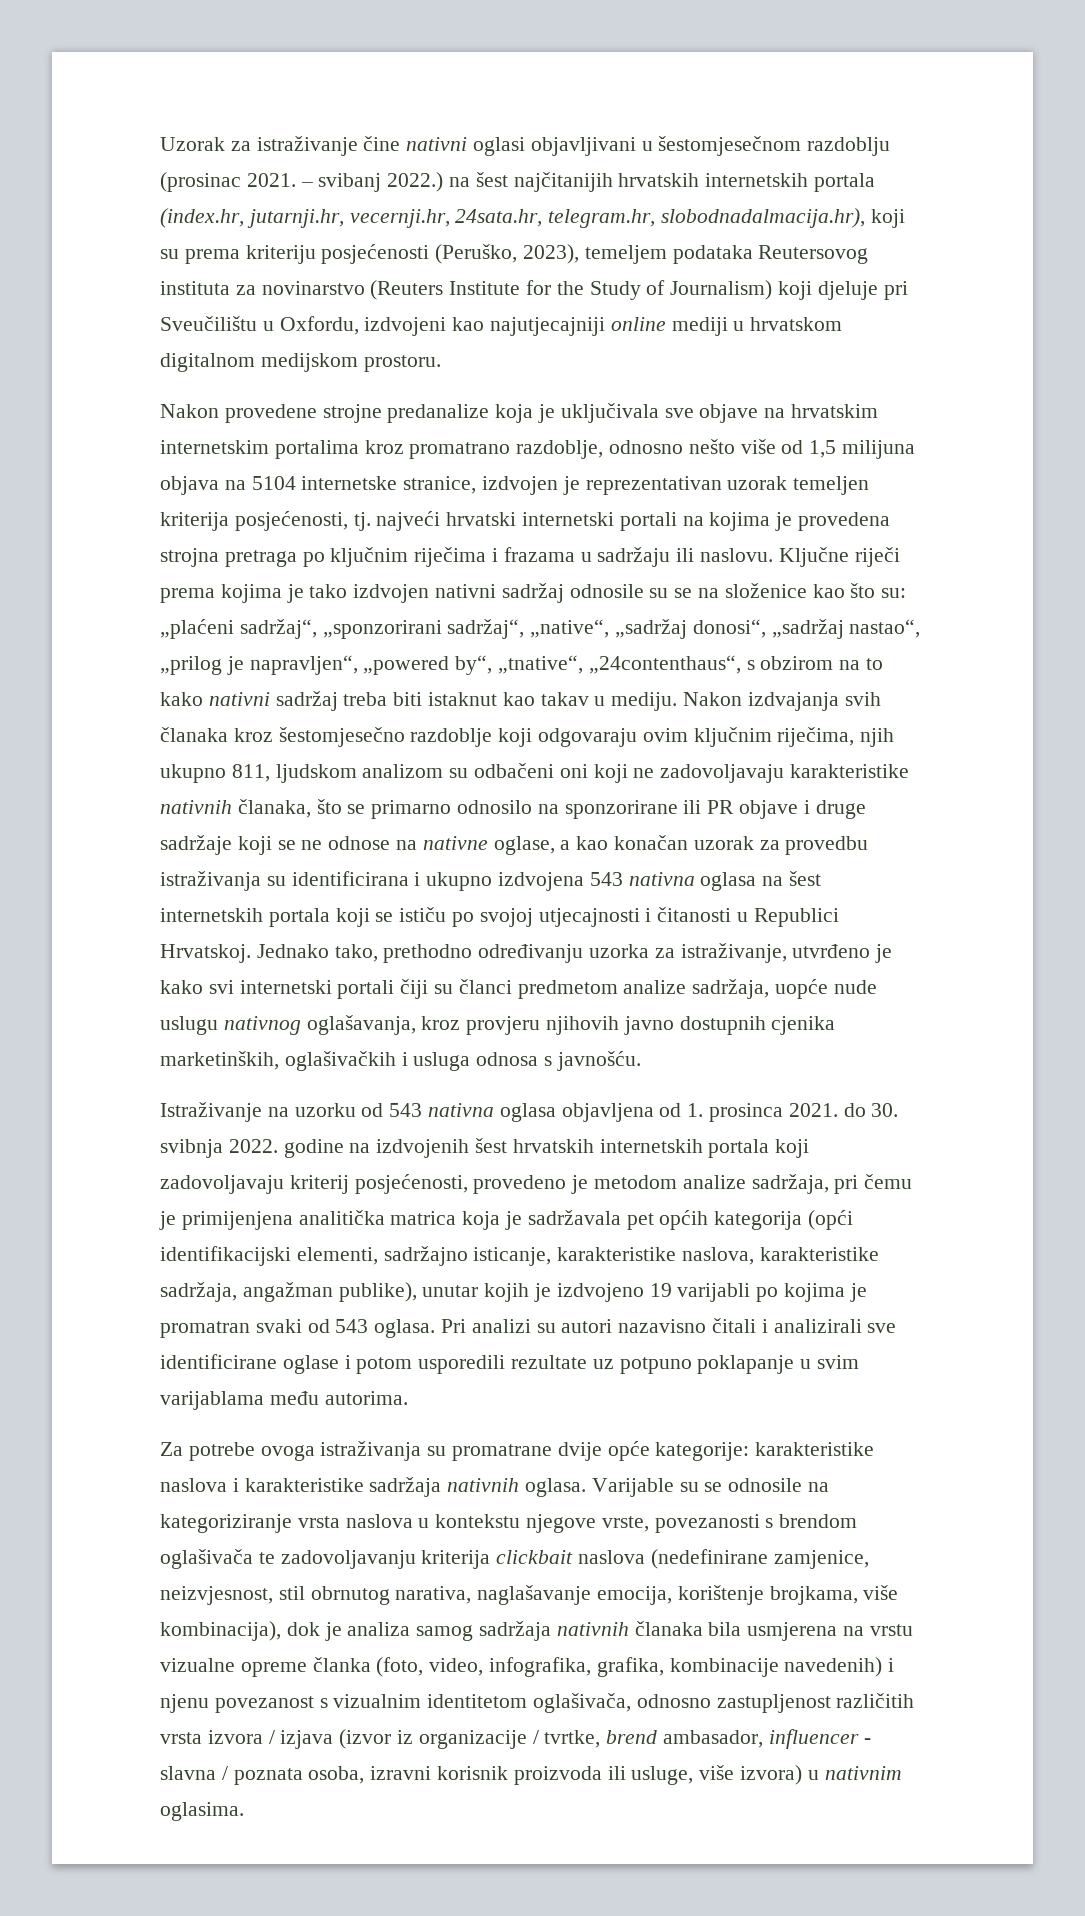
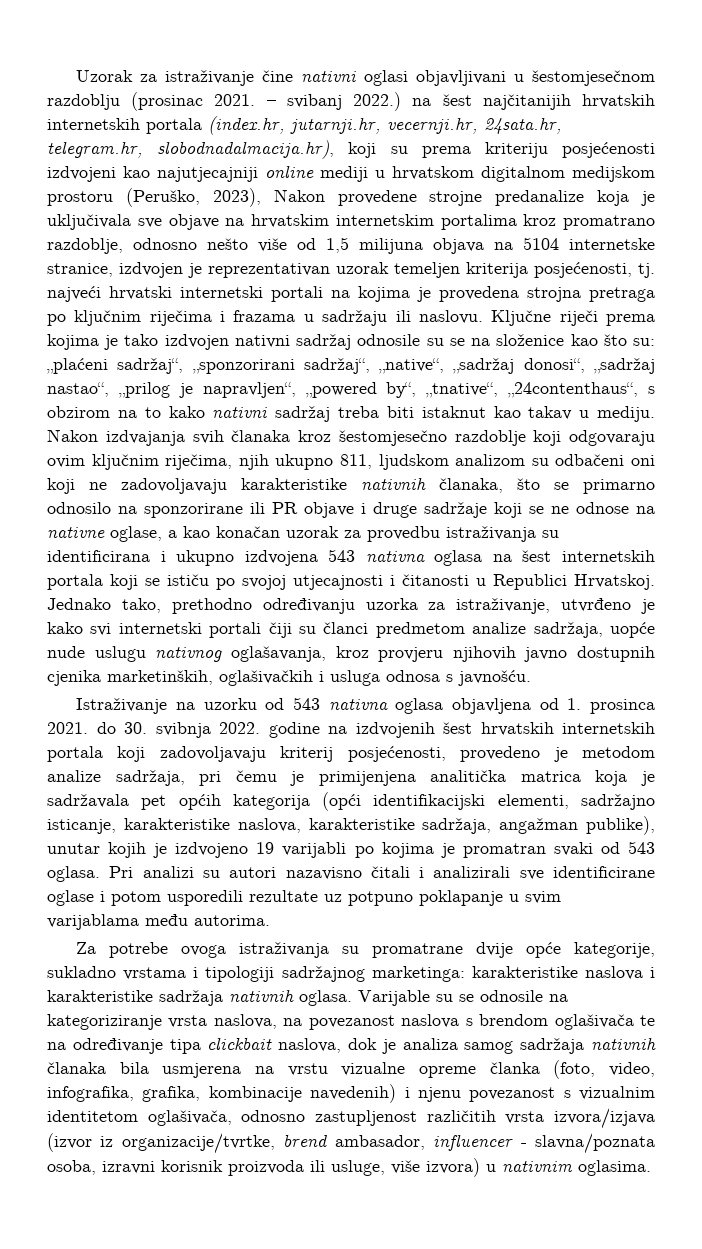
- – svibanj 2022.) na šest najčitanijih hrvatskih internetskih portala (index.hr, jutarnji.hr, vecernji.hr, 24sata.hr, telegram.hr, slobodnadalmacija.hr), koji su prema kriteriju posjećenosti (Peruško, 2023), temeljem podataka Reutersovog instituta za novinarstvo (Reuters Institute for the Study of Journalism) koji djeluje pri Sveučilištu u Oxfordu, izdvojeni kao najutjecajniji online mediji u hrvatskom digitalnom medijskom prostoru.
- Nakon provedene strojne predanalize koja je uključivala sve objave na hrvatskim internetskim portalima kroz promatrano razdoblje, odnosno nešto više od 1,5 milijuna objava na 5104 internetske stranice, izdvojen je reprezentativan uzorak temeljen kriterija posjećenosti, tj. najveći hrvatski internetski portali na kojima je provedena strojna pretraga po ključnim riječima i frazama u sadržaju ili naslovu.
+ – svibanj 2022.) na šest najčitanijih hrvatskih internetskih portala (index.hr, jutarnji.hr, vecernji.hr, 24sata.hr, telegram.hr, slobodnadalmacija.hr), koji su prema kriteriju posjećenosti izdvojeni kao najutjecajniji online mediji u hrvatskom digitalnom medijskom prostoru (Peruško, 2023), Nakon provedene strojne predanalize koja je uključivala sve objave na hrvatskim internetskim portalima kroz promatrano razdoblje, odnosno nešto više od 1,5 milijuna objava na 5104 internetske stranice, izdvojen je reprezentativan uzorak temeljen kriterija posjećenosti, tj. najveći hrvatski internetski portali na kojima je provedena strojna pretraga po ključnim riječima i frazama u sadržaju ili naslovu.
- Za potrebe ovoga istraživanja su promatrane dvije opće kategorije: karakteristike naslova i karakteristike sadržaja nativnih oglasa.
+ Za potrebe ovoga istraživanja su promatrane dvije opće kategorije, sukladno vrstama i tipologiji sadržajnog marketinga: karakteristike naslova i karakteristike sadržaja nativnih oglasa.
- Varijable su se odnosile na kategoriziranje vrsta naslova u kontekstu njegove vrste, povezanosti s brendom oglašivača te zadovoljavanju kriterija clickbait naslova (nedefinirane zamjenice, neizvjesnost, stil obrnutog narativa, naglašavanje emocija, korištenje brojkama, više kombinacija), dok je analiza samog sadržaja nativnih članaka bila usmjerena na vrstu vizualne opreme članka (foto, video, infografika, grafika, kombinacije navedenih) i njenu povezanost s vizualnim identitetom oglašivača, odnosno zastupljenost različitih vrsta izvora / izjava (izvor iz organizacije / tvrtke, brend ambasador, influencer - slavna / poznata osoba, izravni korisnik proizvoda ili usluge, više izvora) u nativnim oglasima.
+ Varijable su se odnosile na kategoriziranje vrsta naslova, na povezanost naslova s brendom oglašivača te na određivanje tipa clickbait naslova, dok je analiza samog sadržaja nativnih članaka bila usmjerena na vrstu vizualne opreme članka (foto, video, infografika, grafika, kombinacije navedenih) i njenu povezanost s vizualnim identitetom oglašivača, odnosno zastupljenost različitih vrsta izvora/izjava (izvor iz organizacije/tvrtke, brend ambasador, influencer - slavna/poznata osoba, izravni korisnik proizvoda ili usluge, više izvora) u nativnim oglasima.

